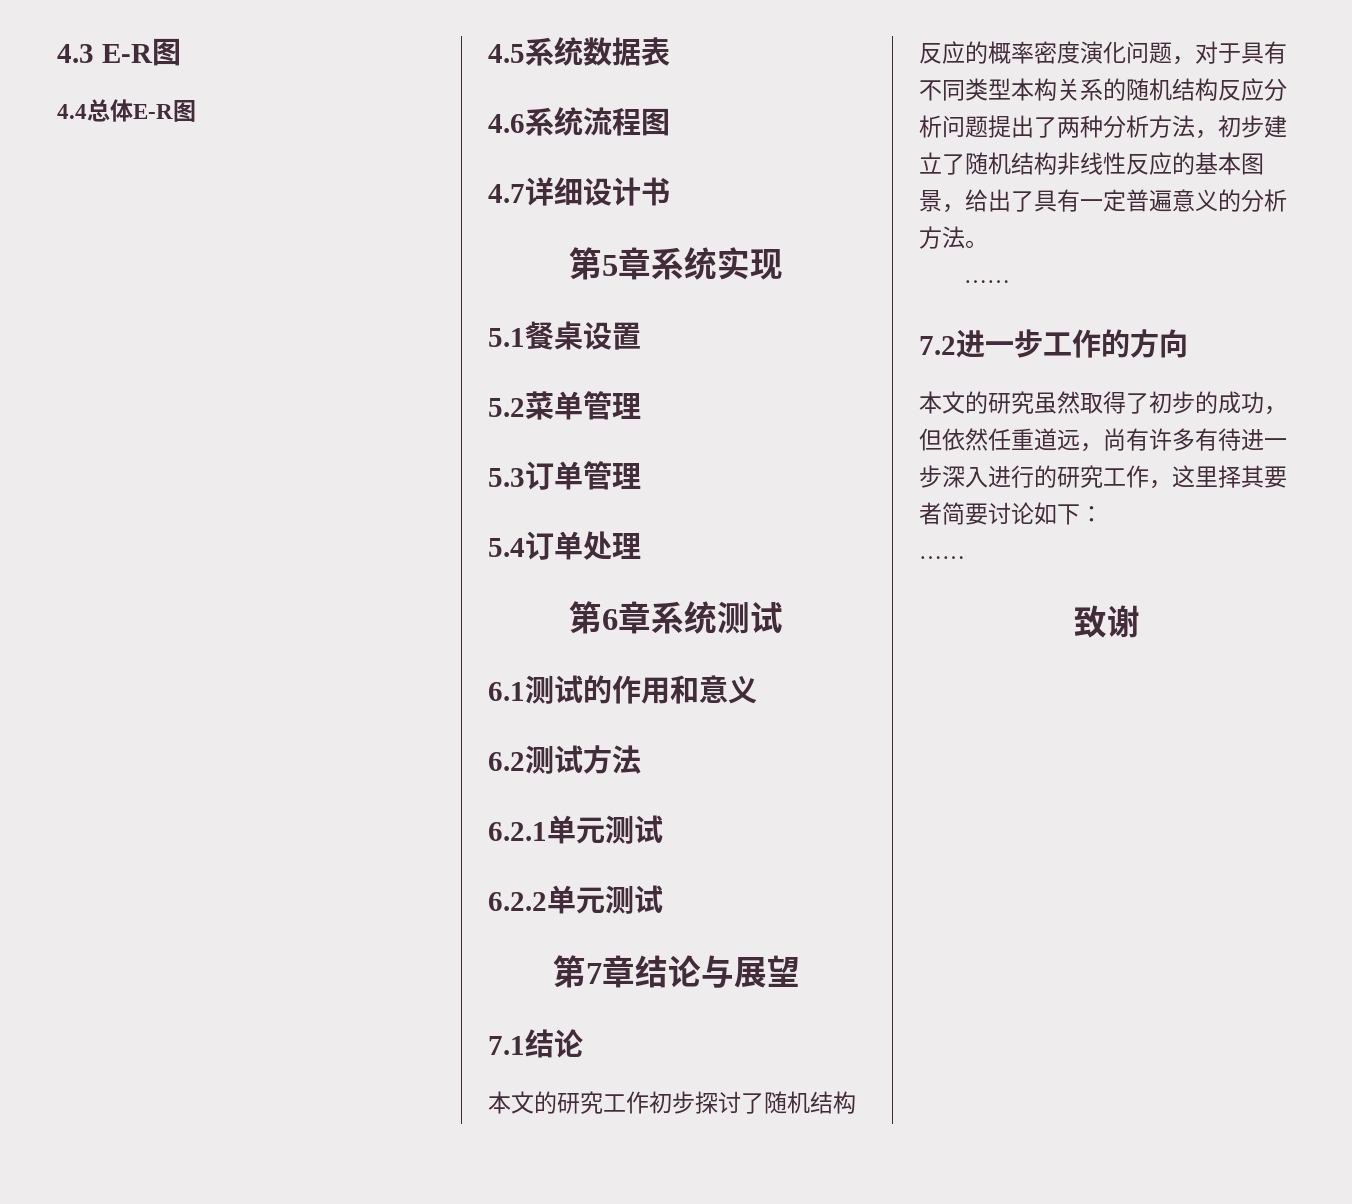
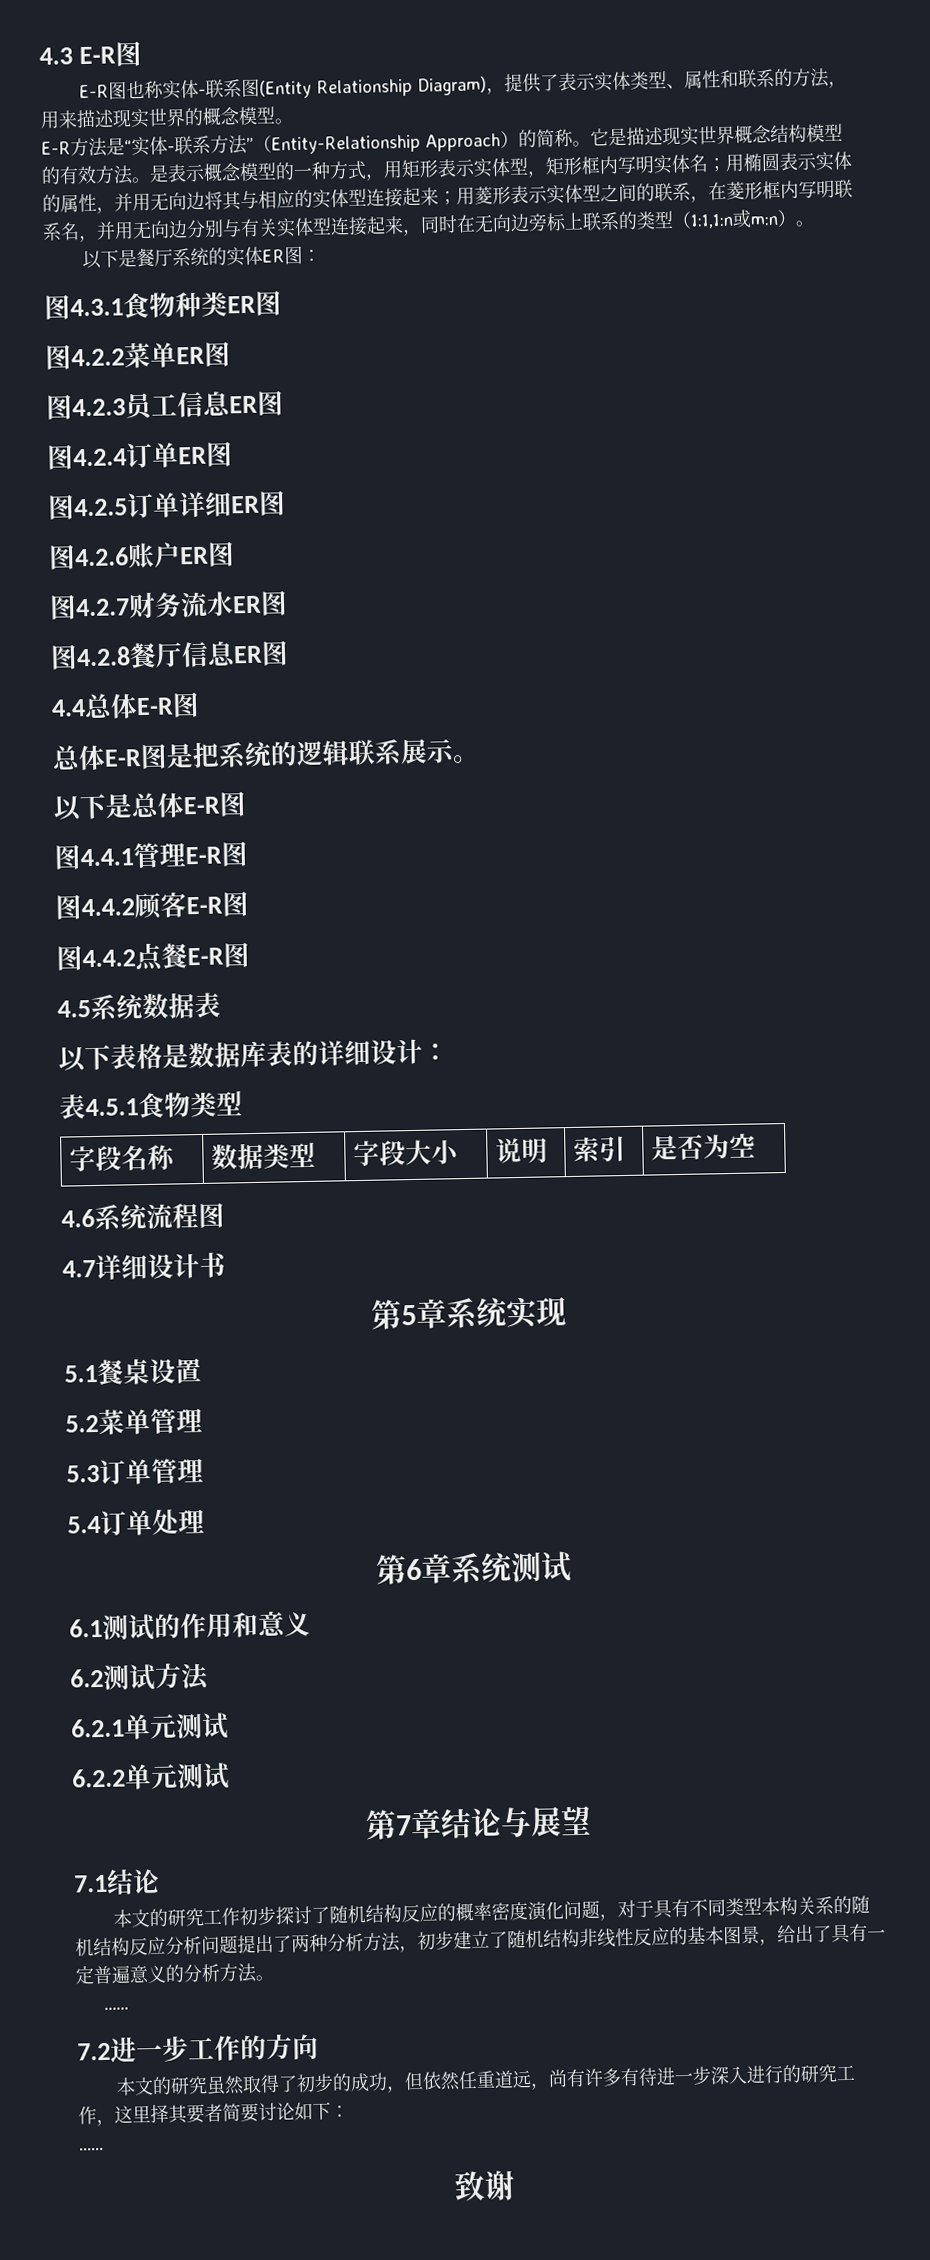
+ E-R图也称实体-联系图(Entity Relationship Diagram)，提供了表示实体类型、属性和联系的方法，用来描述现实世界的概念模型。
+ E-R方法是“实体-联系方法”（Entity-Relationship Approach）的简称。它是描述现实世界概念结构模型的有效方法。是表示概念模型的一种方式，用矩形表示实体型，矩形框内写明实体名；用椭圆表示实体的属性，并用无向边将其与相应的实体型连接起来；用菱形表示实体型之间的联系，在菱形框内写明联系名，并用无向边分别与有关实体型连接起来，同时在无向边旁标上联系的类型（1:1,1:n或m:n）。
+ 以下是餐厅系统的实体ER图：
+ 图4.3.1食物种类ER图
+ 图4.2.2菜单ER图
+ 图4.2.3员工信息ER图
+ 图4.2.4订单ER图
+ 图4.2.5订单详细ER图
+ 图4.2.6账户ER图
+ 图4.2.7财务流水ER图
+ 图4.2.8餐厅信息ER图
  4.4总体E-R图
+ 总体E-R图是把系统的逻辑联系展示。
+ 以下是总体E-R图
+ 图4.4.1管理E-R图
+ 图4.4.2顾客E-R图
+ 图4.4.2点餐E-R图
  4.5系统数据表
+ 以下表格是数据库表的详细设计：
+ 表4.5.1食物类型
+ 字段名称 | 数据类型 | 字段大小 | 说明 | 索引 | 是否为空

